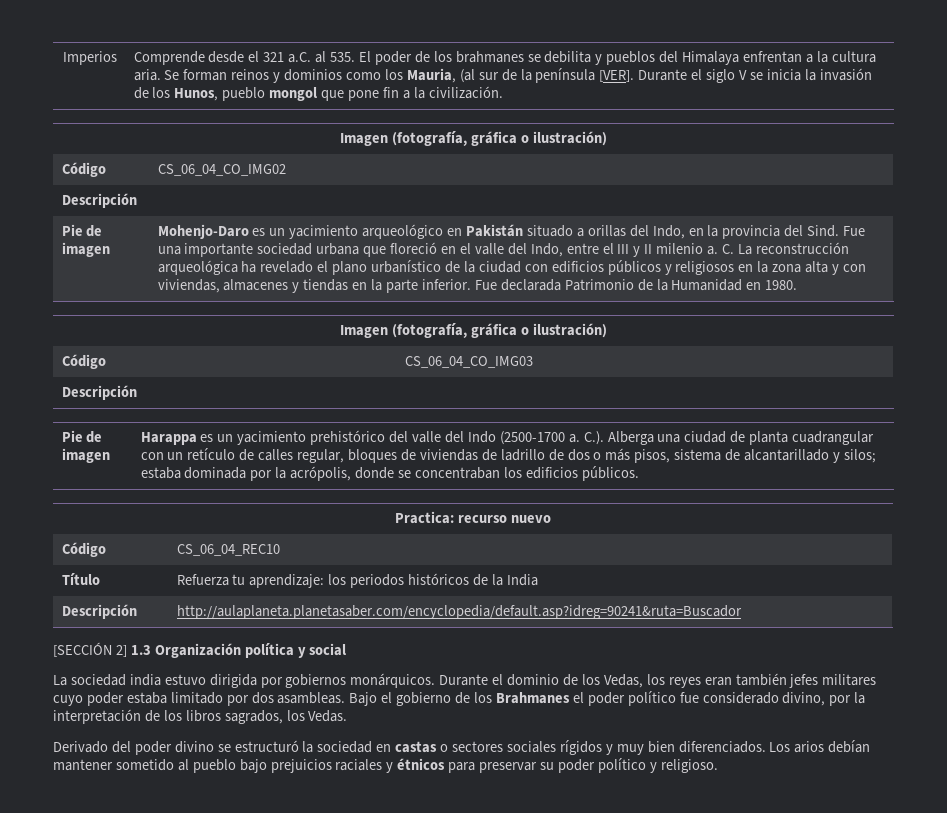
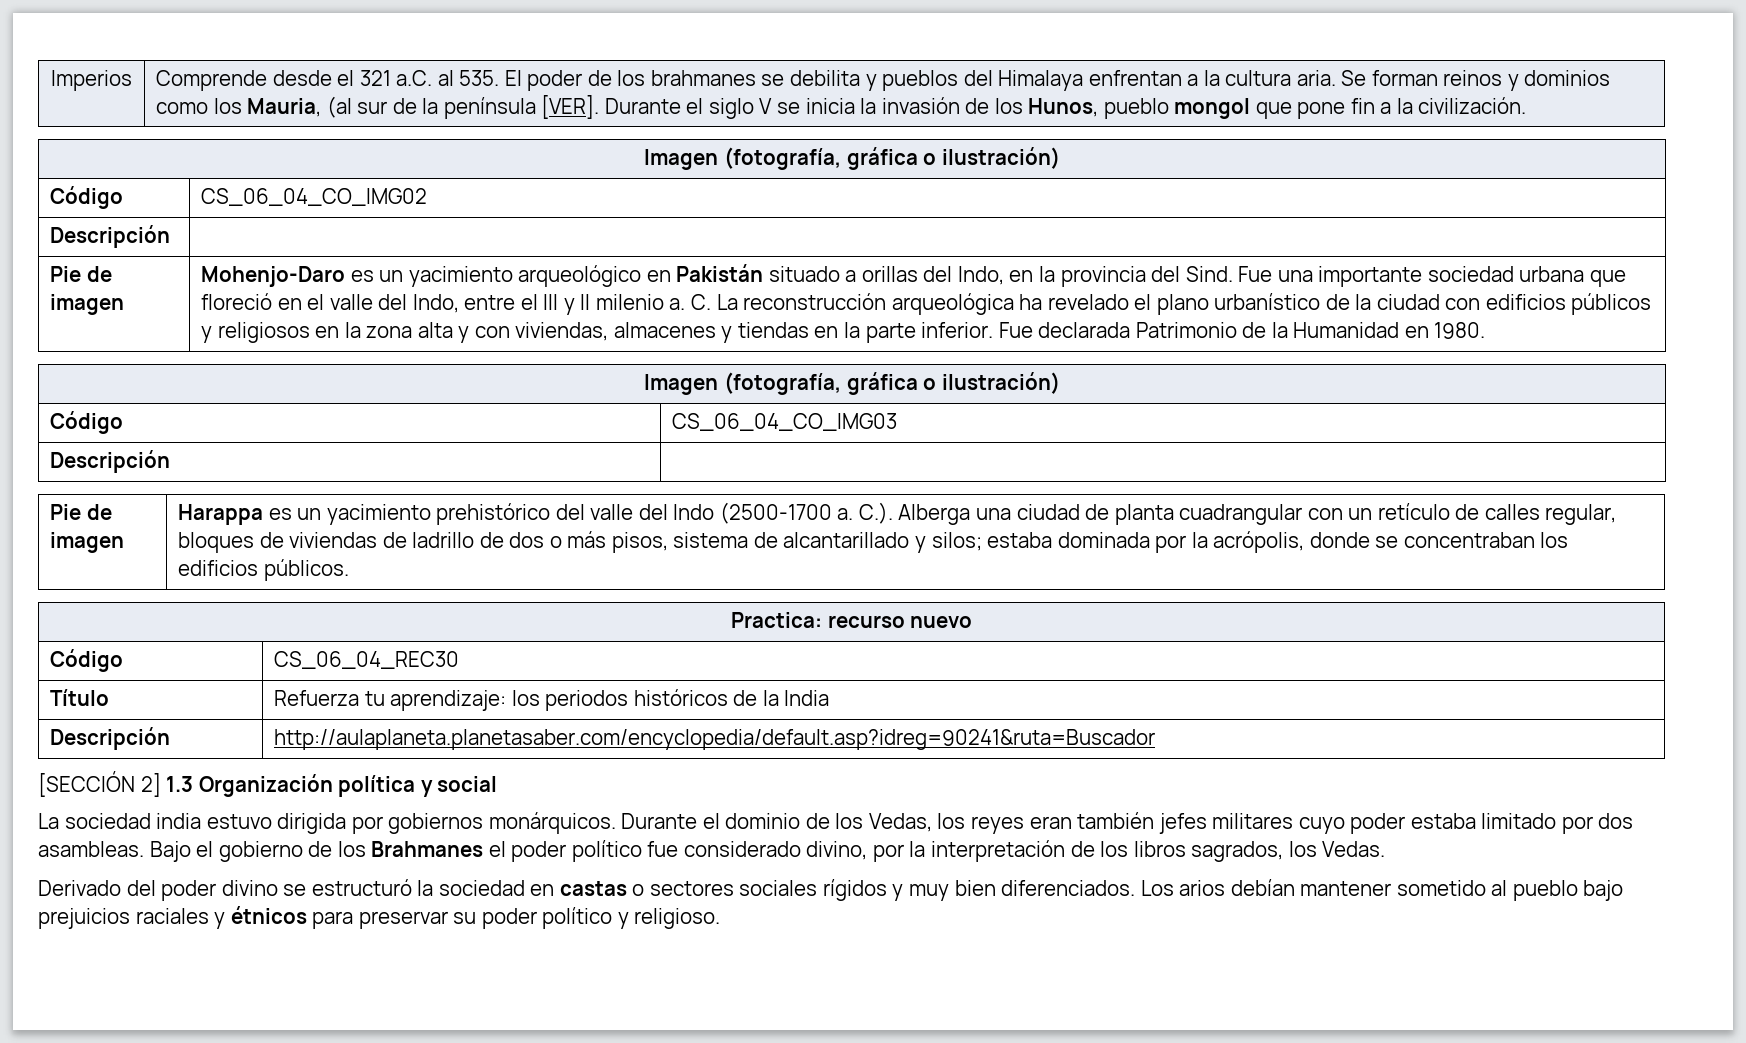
- Código | CS_06_04_REC10
+ Código | CS_06_04_REC30

